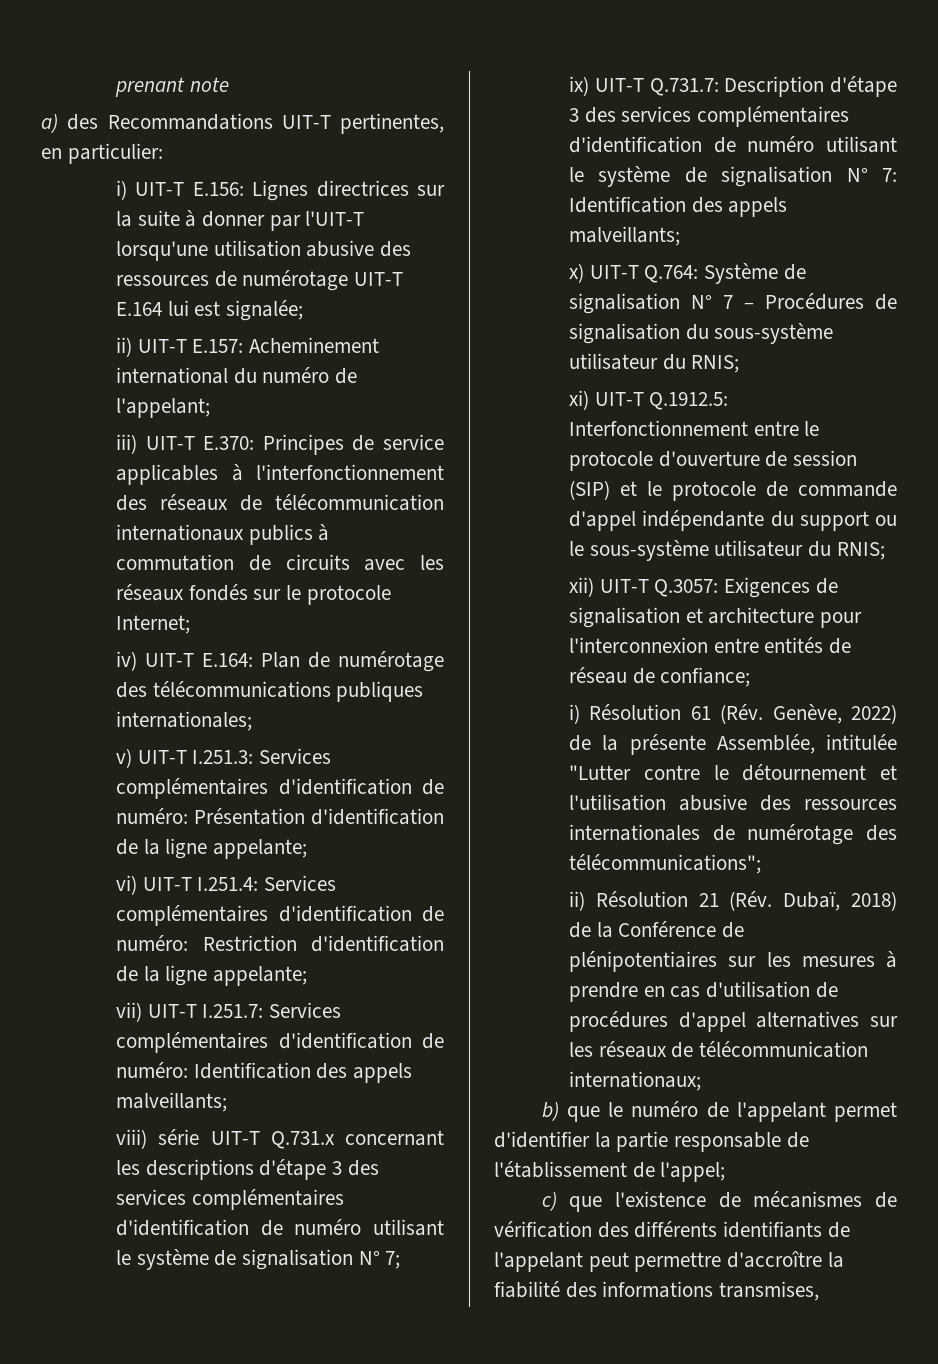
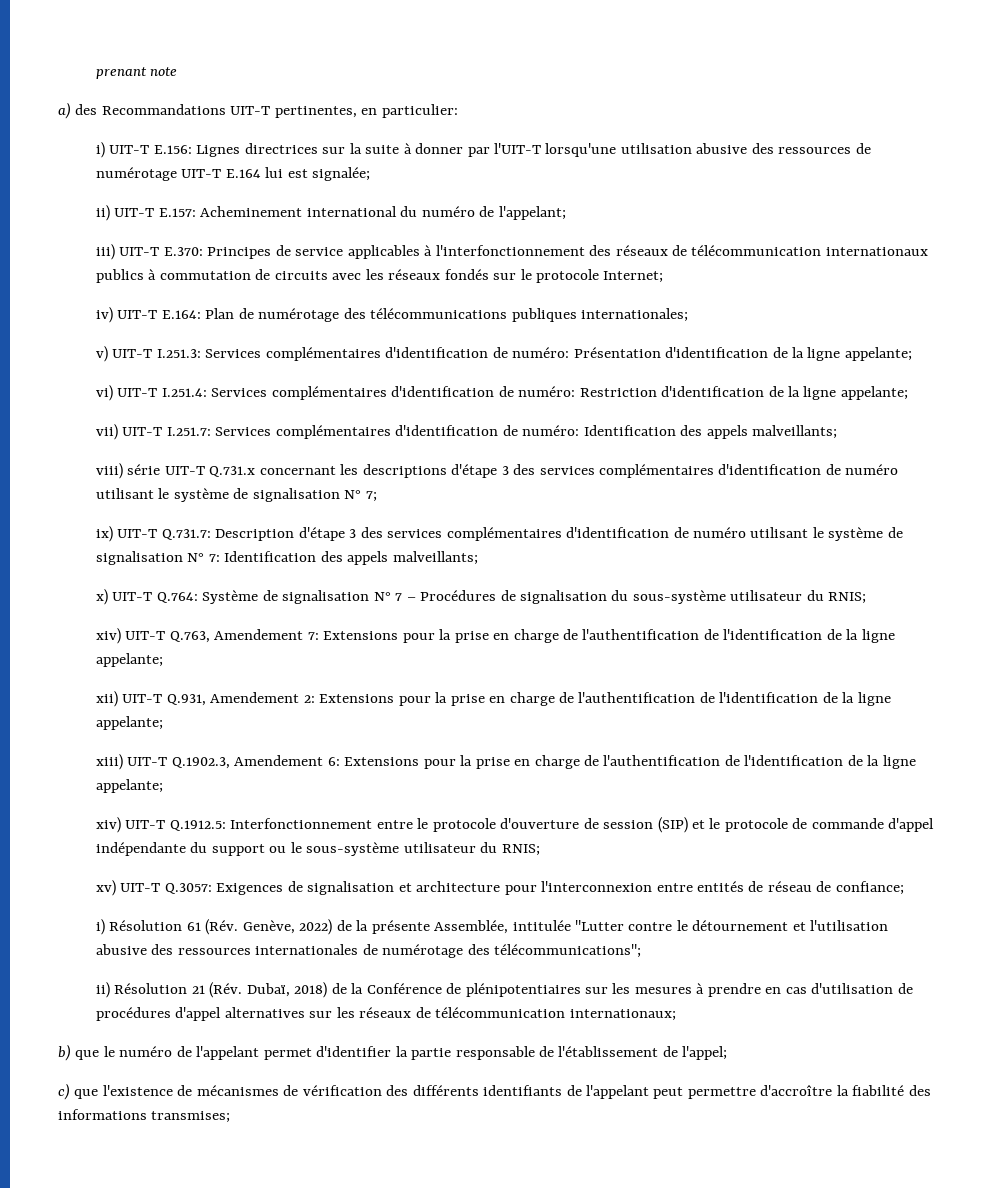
- xi) UIT-T Q.1912.5: Interfonctionnement entre le protocole d'ouverture de session (SIP) et le protocole de commande d'appel indépendante du support ou le sous-système utilisateur du RNIS;
+ xiv) UIT-T Q.763, Amendement 7: Extensions pour la prise en charge de l'authentification de l'identification de la ligne appelante;
+ xii) UIT-T Q.931, Amendement 2: Extensions pour la prise en charge de l'authentification de l'identification de la ligne appelante;
+ xiii) UIT-T Q.1902.3, Amendement 6: Extensions pour la prise en charge de l'authentification de l'identification de la ligne appelante;
+ xiv) UIT-T Q.1912.5: Interfonctionnement entre le protocole d'ouverture de session (SIP) et le protocole de commande d'appel indépendante du support ou le sous-système utilisateur du RNIS;
- xii) UIT-T Q.3057: Exigences de signalisation et architecture pour l'interconnexion entre entités de réseau de confiance;
+ xv) UIT-T Q.3057: Exigences de signalisation et architecture pour l'interconnexion entre entités de réseau de confiance;
- c) que l'existence de mécanismes de vérification des différents identifiants de l'appelant peut permettre d'accroître la fiabilité des informations transmises,
+ c) que l'existence de mécanismes de vérification des différents identifiants de l'appelant peut permettre d'accroître la fiabilité des informations transmises;

